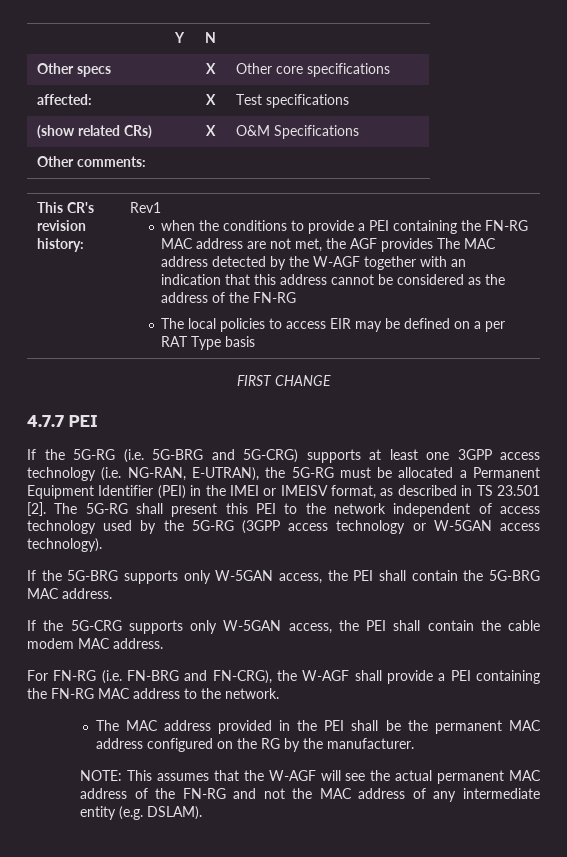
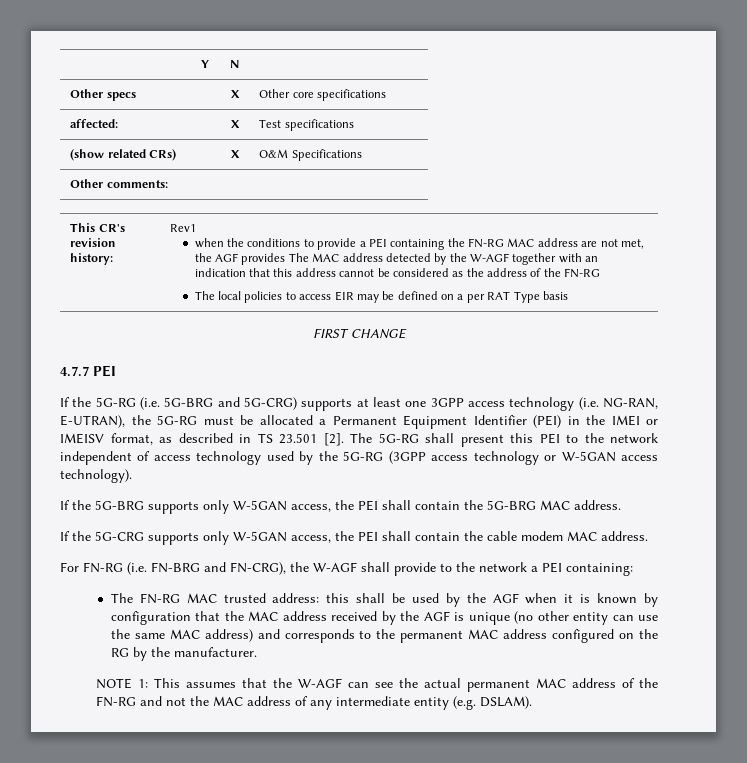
- For FN-RG (i.e. FN-BRG and FN-CRG), the W-AGF shall provide a PEI containing the FN-RG MAC address to the network.
- The MAC address provided in the PEI shall be the permanent MAC address configured on the RG by the manufacturer.
+ For FN-RG (i.e. FN-BRG and FN-CRG), the W-AGF shall provide to the network a PEI containing:
+ The FN-RG MAC trusted address: this shall be used by the AGF when it is known by configuration that the MAC address received by the AGF is unique (no other entity can use the same MAC address) and corresponds to the permanent MAC address configured on the RG by the manufacturer.
- NOTE: This assumes that the W-AGF will see the actual permanent MAC address of the FN-RG and not the MAC address of any intermediate entity (e.g. DSLAM).
+ NOTE 1: This assumes that the W-AGF can see the actual permanent MAC address of the FN-RG and not the MAC address of any intermediate entity (e.g. DSLAM).

